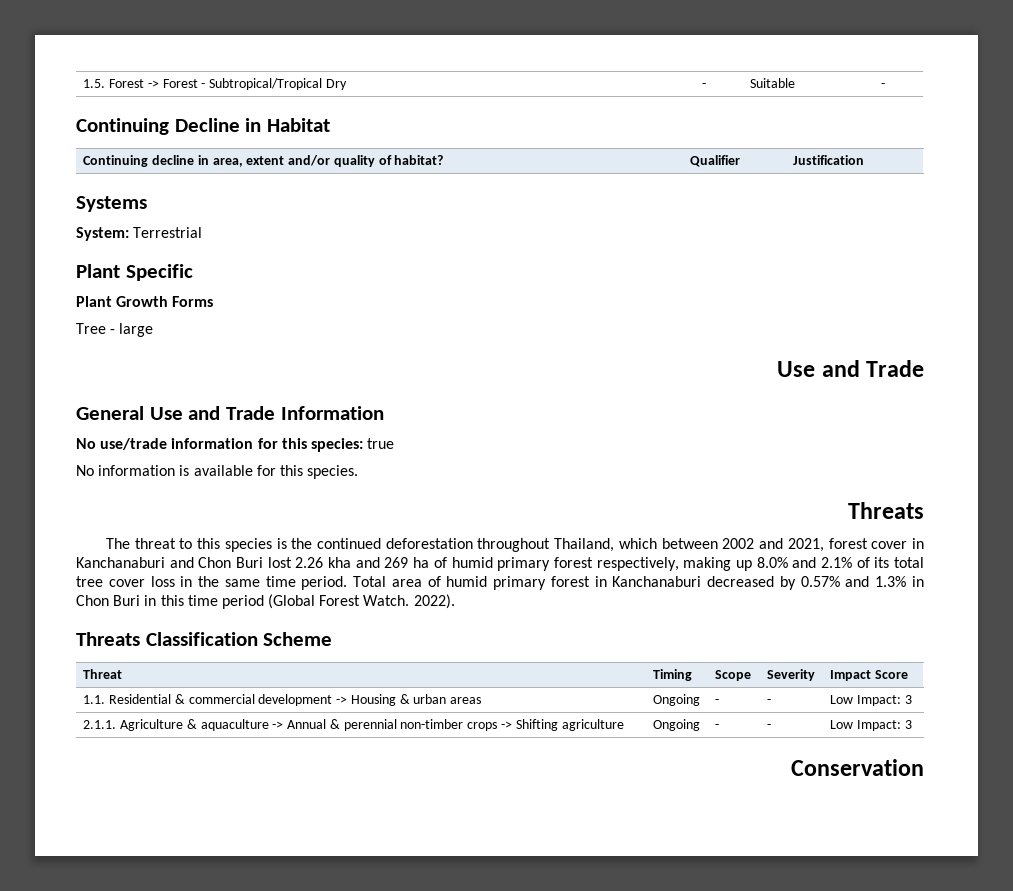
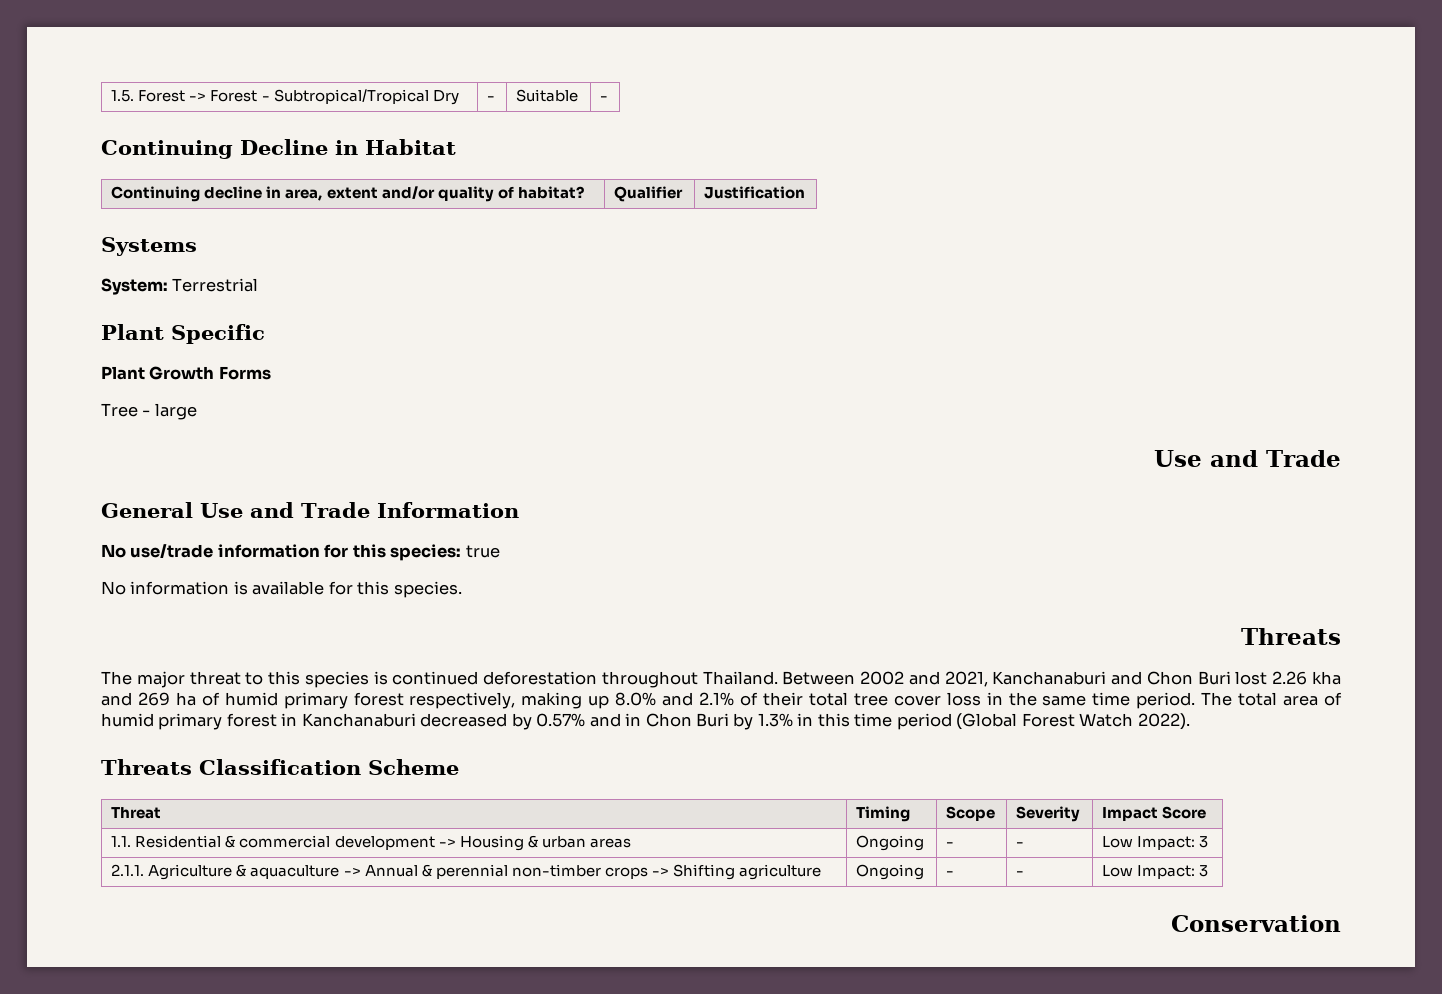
- The threat to this species is the continued deforestation throughout Thailand, which between 2002 and 2021, forest cover in Kanchanaburi and Chon Buri lost 2.26 kha and 269 ha of humid primary forest respectively, making up 8.0% and 2.1% of its total tree cover loss in the same time period.
+ The major threat to this species is continued deforestation throughout Thailand. Between 2002 and 2021, Kanchanaburi and Chon Buri lost 2.26 kha and 269 ha of humid primary forest respectively, making up 8.0% and 2.1% of their total tree cover loss in the same time period.
- Total area of humid primary forest in Kanchanaburi decreased by 0.57% and 1.3% in Chon Buri in this time period (Global Forest Watch. 2022).
+ The total area of humid primary forest in Kanchanaburi decreased by 0.57% and in Chon Buri by 1.3% in this time period (Global Forest Watch 2022).

